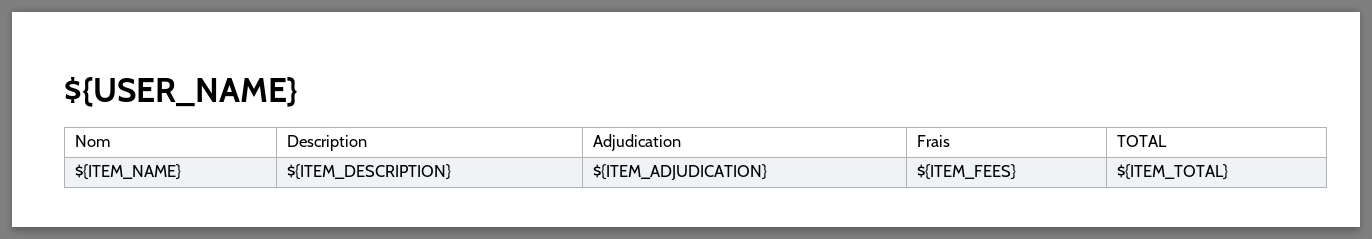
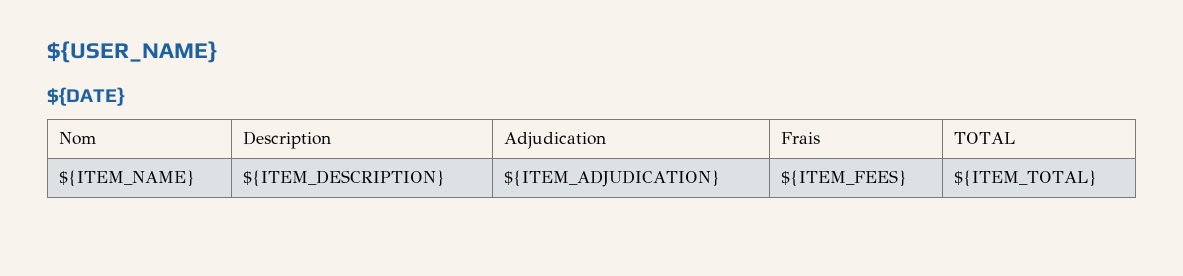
+ ${DATE}

